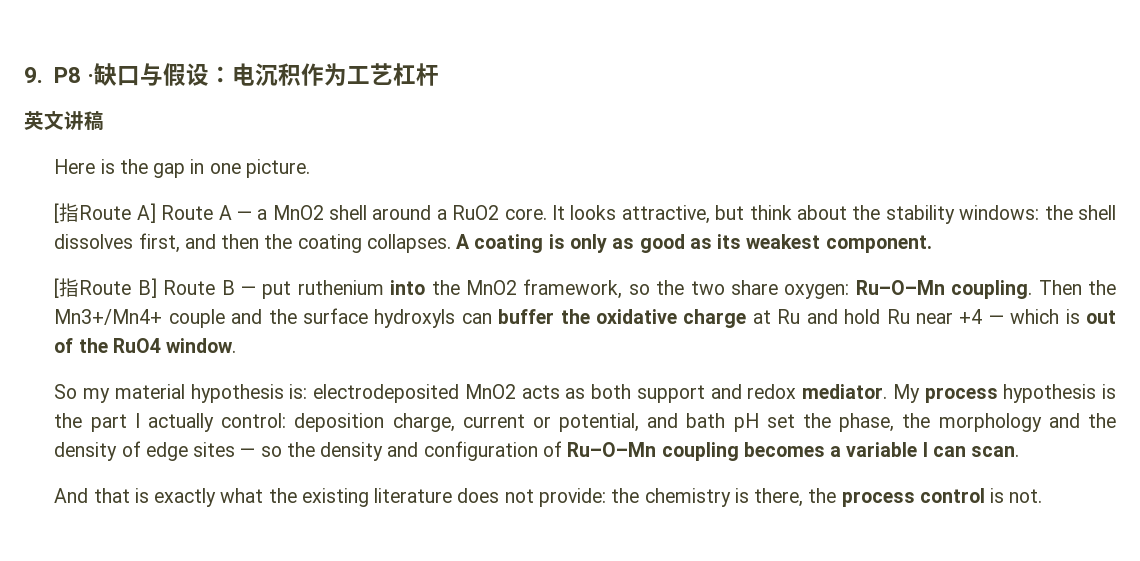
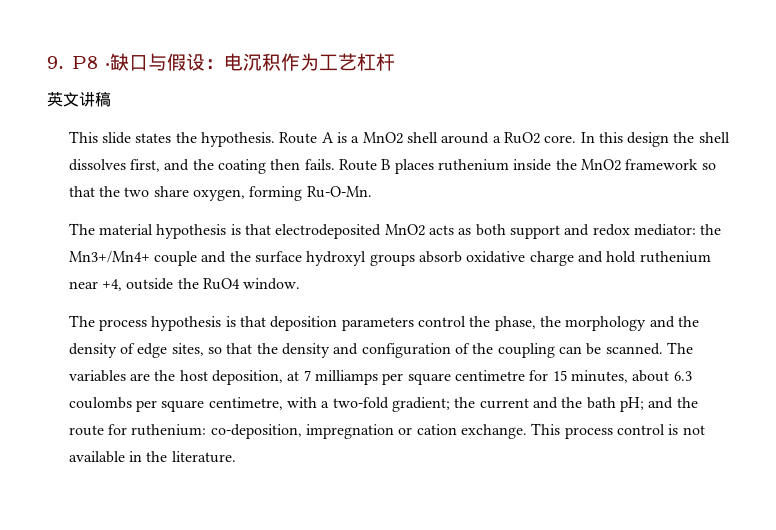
- Here is the gap in one picture.
- [指Route A] Route A — a MnO2 shell around a RuO2 core.
+ This slide states the hypothesis. Route A is a MnO2 shell around a RuO2 core.
- It looks attractive, but think about the stability windows: the shell dissolves first, and then the coating collapses. A coating is only as good as its weakest component.
- [指Route B] Route B — put ruthenium into the MnO2 framework, so the two share oxygen: Ru–O–Mn coupling. Then the Mn3+/Mn4+ couple and the surface hydroxyls can buffer the oxidative charge at Ru and hold Ru near +4 — which is out of the RuO4 window.
- So my material hypothesis is: electrodeposited MnO2 acts as both support and redox mediator. My process hypothesis is the part I actually control: deposition charge, current or potential, and bath pH set the phase, the morphology and the density of edge sites — so the density and configuration of Ru–O–Mn coupling becomes a variable I can scan.
- And that is exactly what the existing literature does not provide: the chemistry is there, the process control is not.
+ In this design the shell dissolves first, and the coating then fails. Route B places ruthenium inside the MnO2 framework so that the two share oxygen, forming Ru-O-Mn.
+ The material hypothesis is that electrodeposited MnO2 acts as both support and redox mediator: the Mn3+/Mn4+ couple and the surface hydroxyl groups absorb oxidative charge and hold ruthenium near +4, outside the RuO4 window.
+ The process hypothesis is that deposition parameters control the phase, the morphology and the density of edge sites, so that the density and configuration of the coupling can be scanned. The variables are the host deposition, at 7 milliamps per square centimetre for 15 minutes, about 6.3 coulombs per square centimetre, with a two-fold gradient; the current and the bath pH; and the route for ruthenium: co-deposition, impregnation or cation exchange. This process control is not available in the literature.

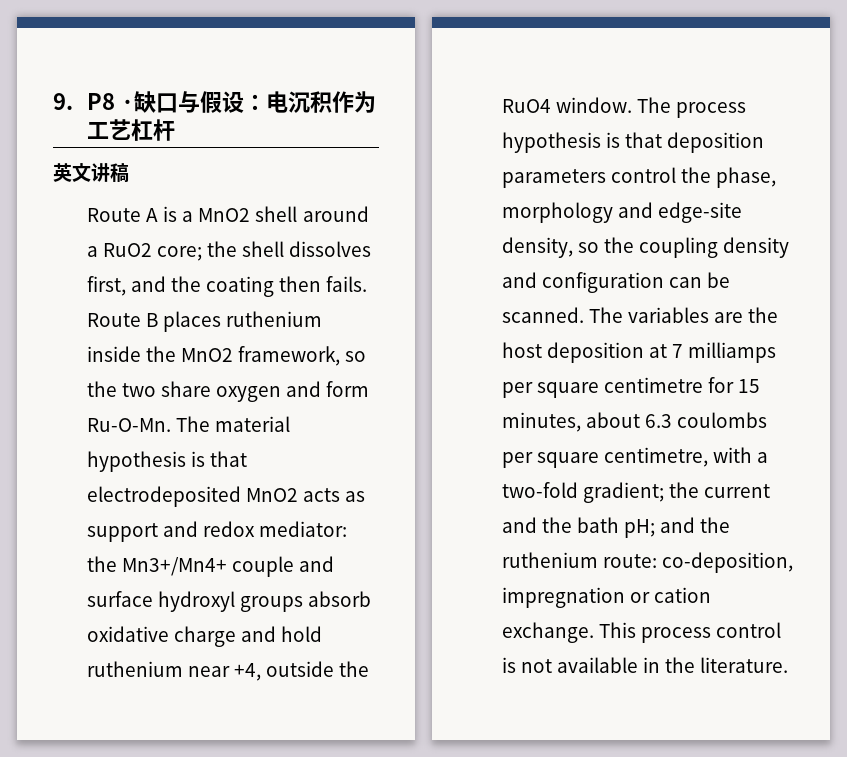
- This slide states the hypothesis. Route A is a MnO2 shell around a RuO2 core. In this design the shell dissolves first, and the coating then fails.
+ Route A is a MnO2 shell around a RuO2 core; the shell dissolves first, and the coating then fails.
- Route B places ruthenium inside the MnO2 framework so that the two share oxygen, forming Ru-O-Mn.
- The material hypothesis is that electrodeposited MnO2 acts as both support and redox mediator: the Mn3+/Mn4+ couple and the surface hydroxyl groups absorb oxidative charge and hold ruthenium near +4, outside the RuO4 window.
- The process hypothesis is that deposition parameters control the phase, the morphology and the density of edge sites, so that the density and configuration of the coupling can be scanned.
+ Route B places ruthenium inside the MnO2 framework, so the two share oxygen and form Ru-O-Mn. The material hypothesis is that electrodeposited MnO2 acts as support and redox mediator: the Mn3+/Mn4+ couple and surface hydroxyl groups absorb oxidative charge and hold ruthenium near +4, outside the RuO4 window. The process hypothesis is that deposition parameters control the phase, morphology and edge-site density, so the coupling density and configuration can be scanned.
- The variables are the host deposition, at 7 milliamps per square centimetre for 15 minutes, about 6.3 coulombs per square centimetre, with a two-fold gradient; the current and the bath pH; and the route for ruthenium: co-deposition, impregnation or cation exchange.
+ The variables are the host deposition at 7 milliamps per square centimetre for 15 minutes, about 6.3 coulombs per square centimetre, with a two-fold gradient; the current and the bath pH; and the ruthenium route: co-deposition, impregnation or cation exchange.

